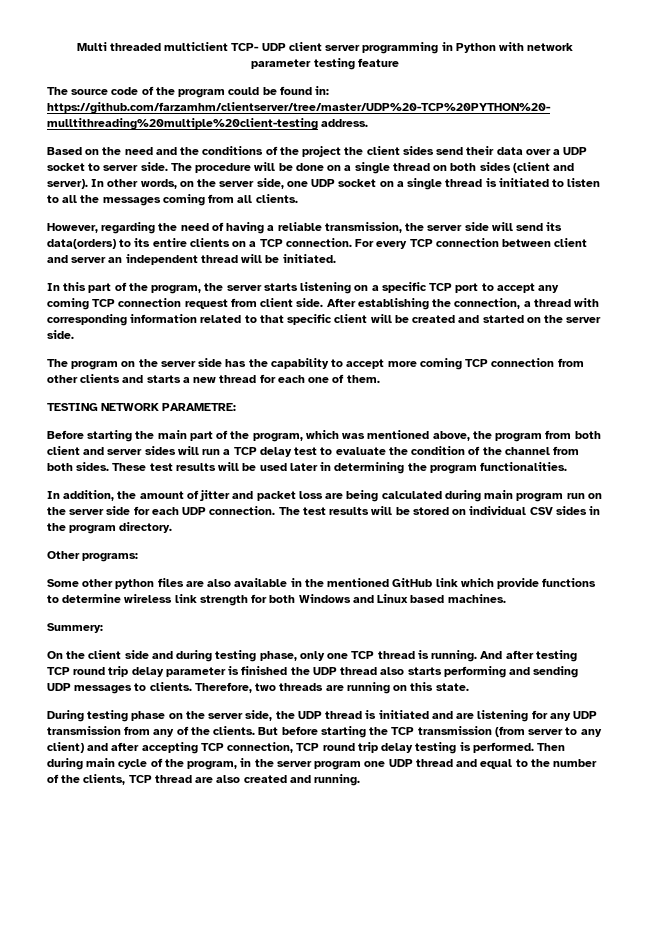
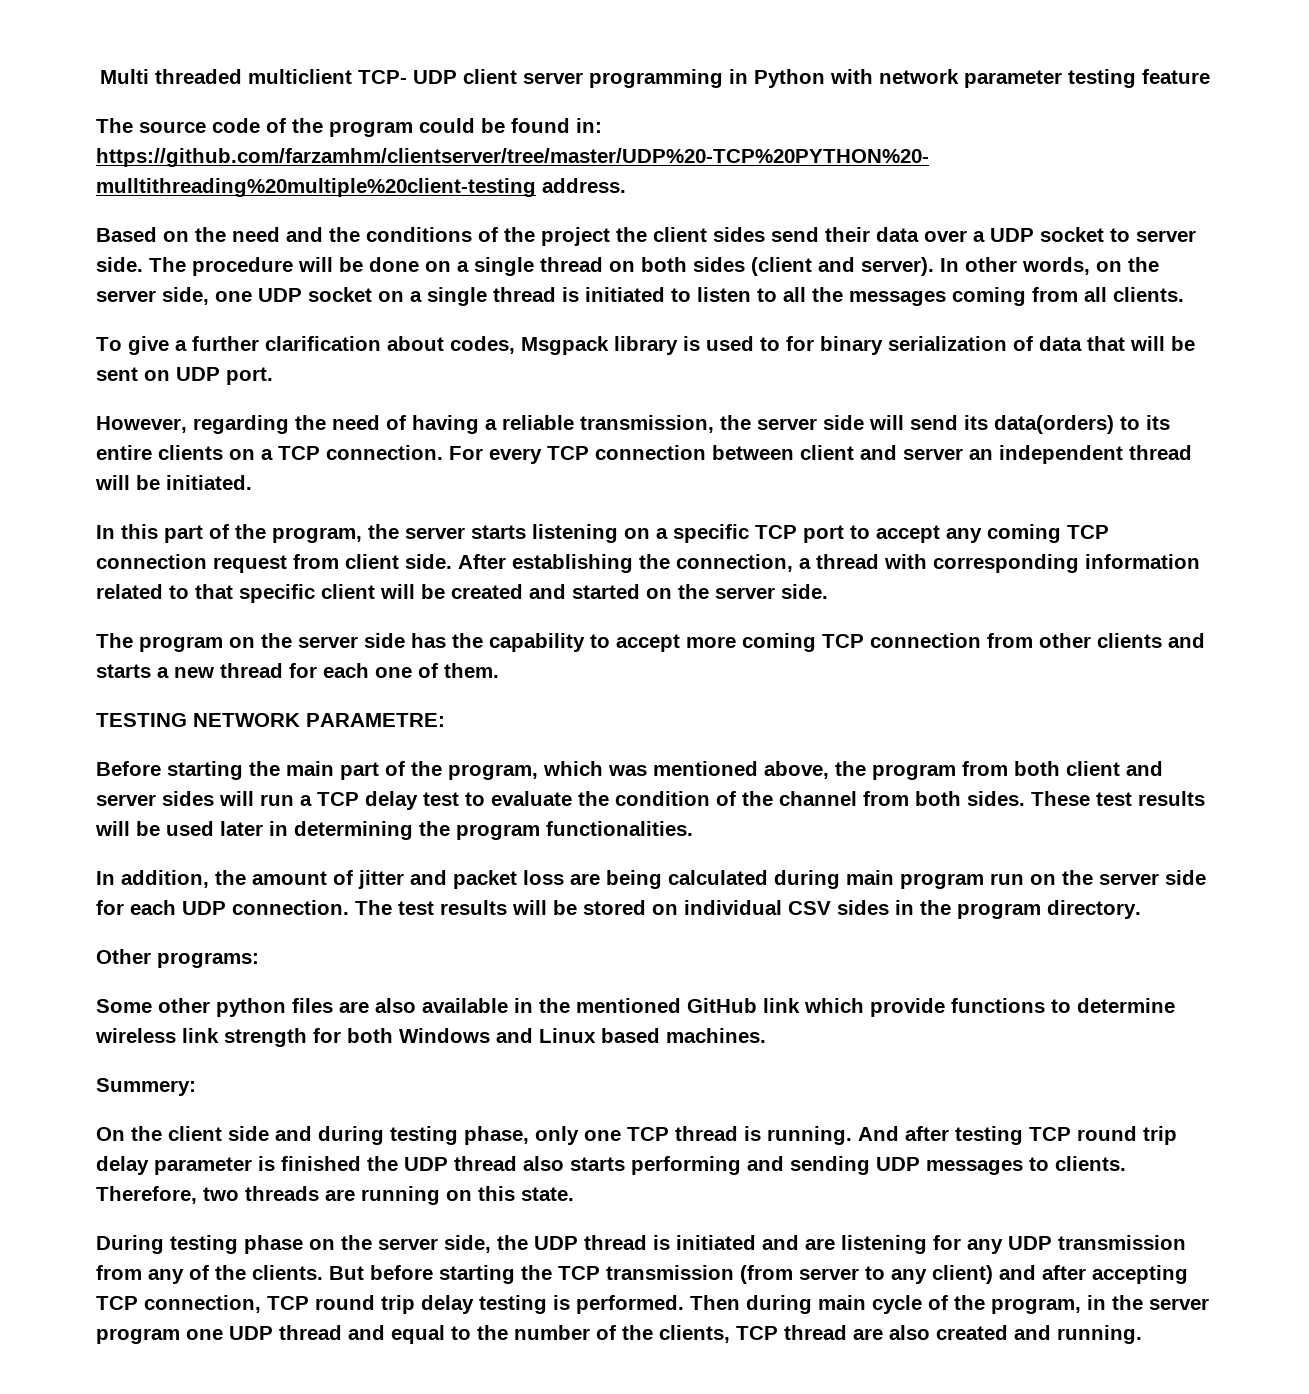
+ To give a further clarification about codes, Msgpack library is used to for binary serialization of data that will be sent on UDP port.

